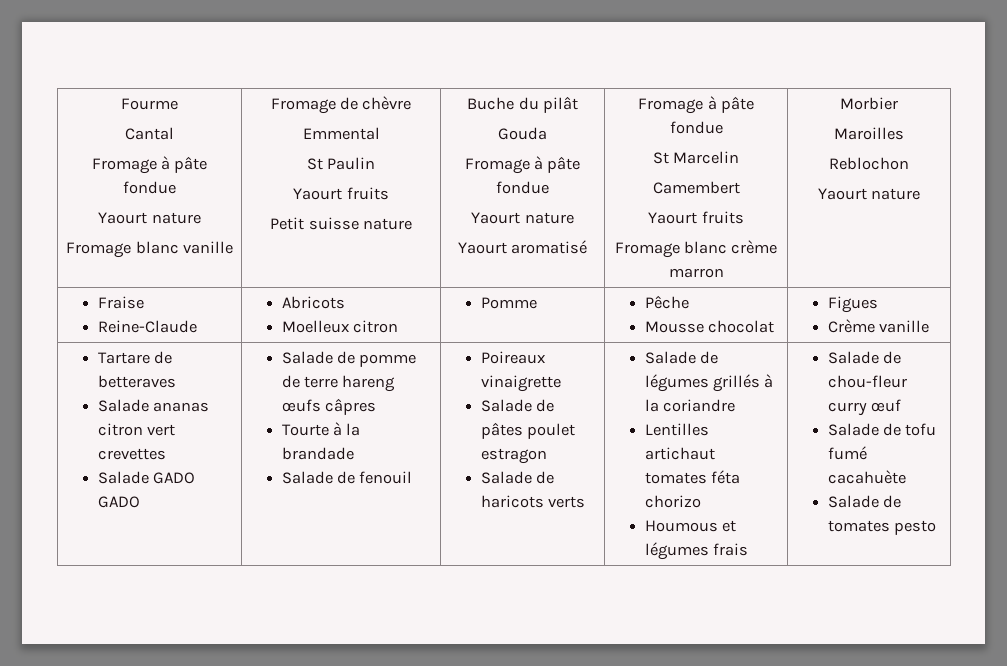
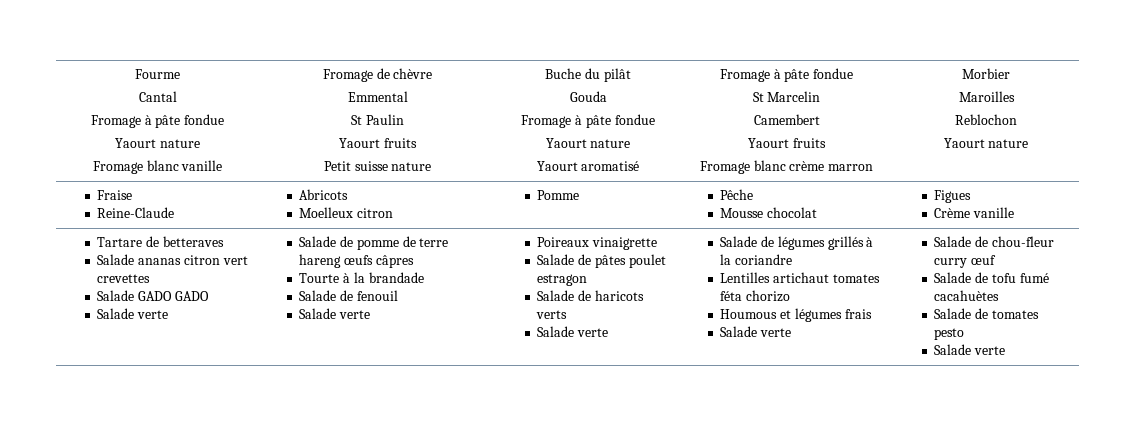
  Salade GADO GADO
+ Salade verte
  Salade de fenouil
+ Salade verte
  Salade de haricots verts
+ Salade verte
  Houmous et légumes frais
+ Salade verte
- Salade de tofu fumé cacahuète
+ Salade de tofu fumé cacahuètes
  Salade de tomates pesto
+ Salade verte

